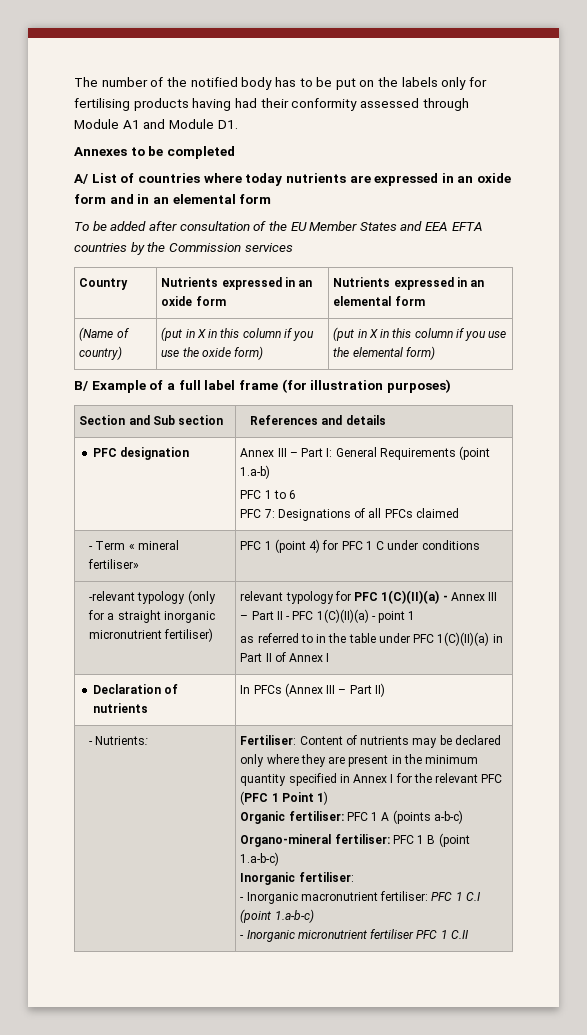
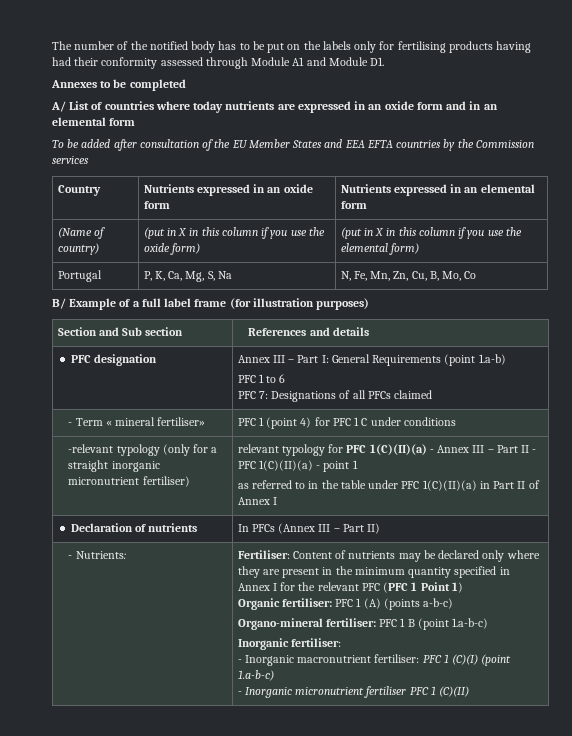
+ Portugal | P, K, Ca, Mg, S, Na | N, Fe, Mn, Zn, Cu, B, Mo, Co
- Organic fertiliser: PFC 1 A (points a-b-c)
+ Organic fertiliser: PFC 1 (A) (points a-b-c)
- - Inorganic macronutrient fertiliser: PFC 1 C.I (point 1.a-b-c)
+ - Inorganic macronutrient fertiliser: PFC 1 (C)(I) (point 1.a-b-c)
- - Inorganic micronutrient fertiliser PFC 1 C.II
+ - Inorganic micronutrient fertiliser PFC 1 (C)(II)

